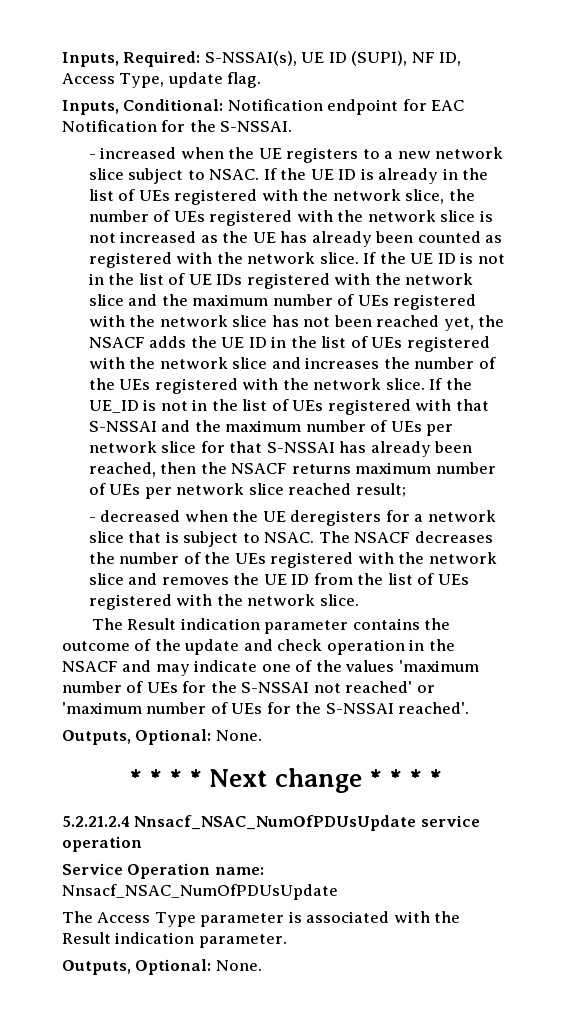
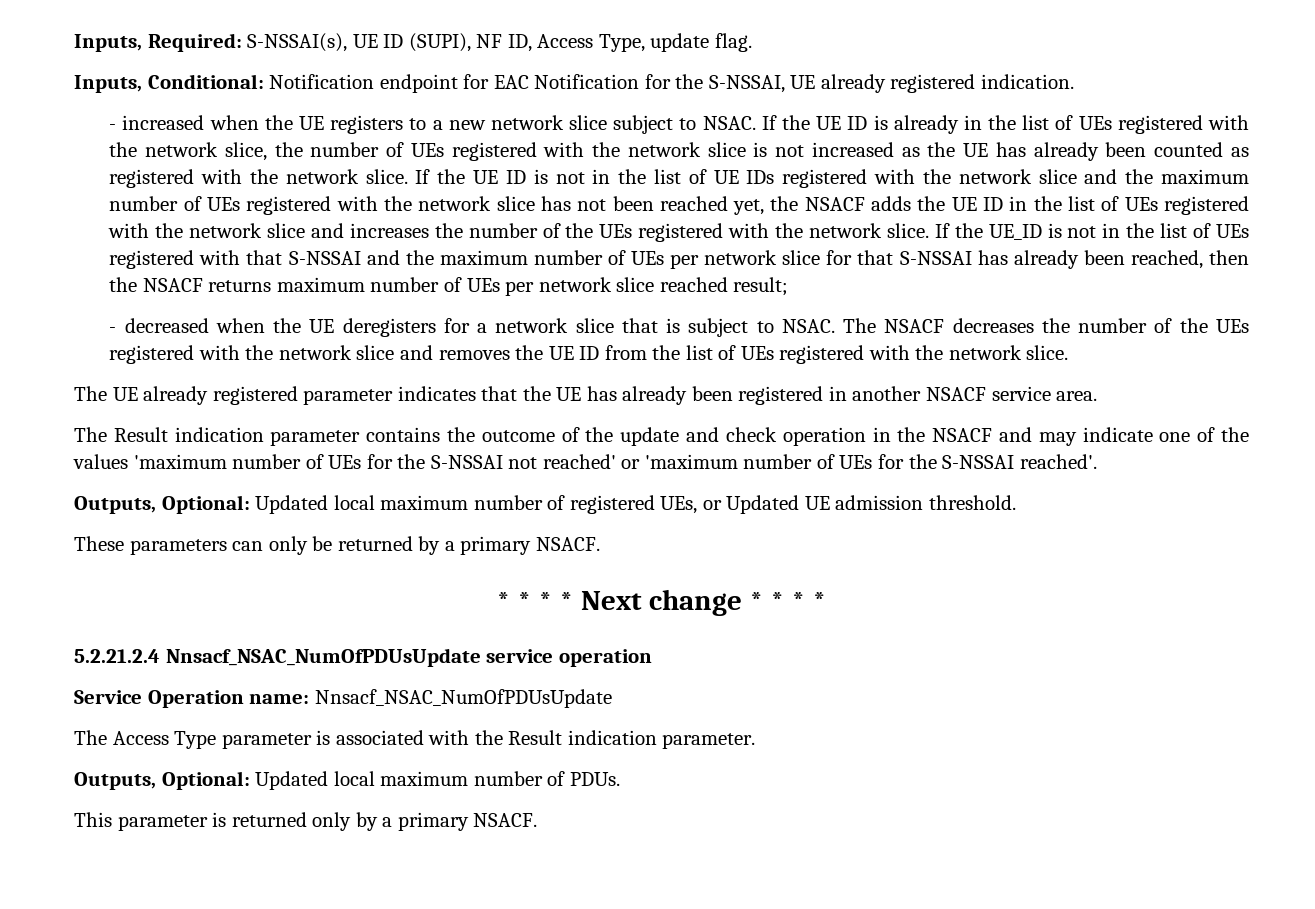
- Inputs, Conditional: Notification endpoint for EAC Notification for the S-NSSAI.
+ Inputs, Conditional: Notification endpoint for EAC Notification for the S-NSSAI, UE already registered indication.
+ The UE already registered parameter indicates that the UE has already been registered in another NSACF service area.
  The Result indication parameter contains the outcome of the update and check operation in the NSACF and may indicate one of the values 'maximum number of UEs for the S-NSSAI not reached' or 'maximum number of UEs for the S-NSSAI reached'.
- Outputs, Optional: None.
+ Outputs, Optional: Updated local maximum number of registered UEs, or Updated UE admission threshold.
+ These parameters can only be returned by a primary NSACF.
  The Access Type parameter is associated with the Result indication parameter.
- Outputs, Optional: None.
+ Outputs, Optional: Updated local maximum number of PDUs.
+ This parameter is returned only by a primary NSACF.

